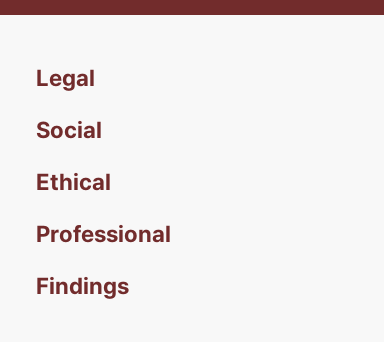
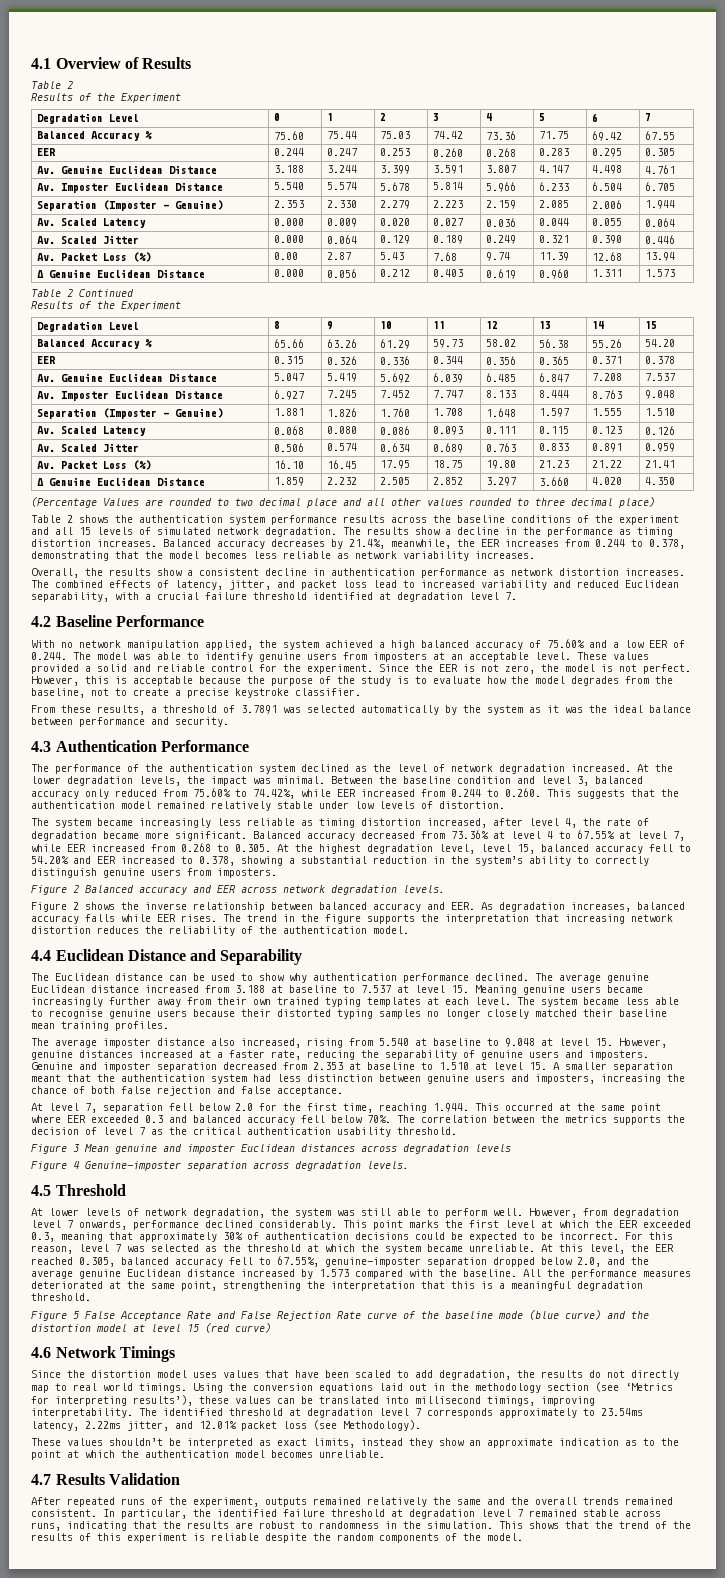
- Legal
- Social
- Ethical
- Professional
- Findings
+ 4.1 Overview of Results
+ Table 2
+ Results of the Experiment
+ Degradation Level | 0 | 1 | 2 | 3 | 4 | 5 | 6 | 7
+ Balanced Accuracy % | 75.60 | 75.44 | 75.03 | 74.42 | 73.36 | 71.75 | 69.42 | 67.55
+ EER | 0.244 | 0.247 | 0.253 | 0.260 | 0.268 | 0.283 | 0.295 | 0.305
+ Av. Genuine Euclidean Distance | 3.188 | 3.244 | 3.399 | 3.591 | 3.807 | 4.147 | 4.498 | 4.761
+ Av. Imposter Euclidean Distance | 5.540 | 5.574 | 5.678 | 5.814 | 5.966 | 6.233 | 6.504 | 6.705
+ Separation (Imposter - Genuine) | 2.353 | 2.330 | 2.279 | 2.223 | 2.159 | 2.085 | 2.006 | 1.944
+ Av. Scaled Latency | 0.000 | 0.009 | 0.020 | 0.027 | 0.036 | 0.044 | 0.055 | 0.064
+ Av. Scaled Jitter | 0.000 | 0.064 | 0.129 | 0.189 | 0.249 | 0.321 | 0.390 | 0.446
+ Av. Packet Loss (%) | 0.00 | 2.87 | 5.43 | 7.68 | 9.74 | 11.39 | 12.68 | 13.94
+ Δ Genuine Euclidean Distance | 0.000 | 0.056 | 0.212 | 0.403 | 0.619 | 0.960 | 1.311 | 1.573
+ Table 2 Continued
+ Results of the Experiment
+ Degradation Level | 8 | 9 | 10 | 11 | 12 | 13 | 14 | 15
+ Balanced Accuracy % | 65.66 | 63.26 | 61.29 | 59.73 | 58.02 | 56.38 | 55.26 | 54.20
+ EER | 0.315 | 0.326 | 0.336 | 0.344 | 0.356 | 0.365 | 0.371 | 0.378
+ Av. Genuine Euclidean Distance | 5.047 | 5.419 | 5.692 | 6.039 | 6.485 | 6.847 | 7.208 | 7.537
+ Av. Imposter Euclidean Distance | 6.927 | 7.245 | 7.452 | 7.747 | 8.133 | 8.444 | 8.763 | 9.048
+ Separation (Imposter - Genuine) | 1.881 | 1.826 | 1.760 | 1.708 | 1.648 | 1.597 | 1.555 | 1.510
+ Av. Scaled Latency | 0.068 | 0.080 | 0.086 | 0.093 | 0.111 | 0.115 | 0.123 | 0.126
+ Av. Scaled Jitter | 0.506 | 0.574 | 0.634 | 0.689 | 0.763 | 0.833 | 0.891 | 0.959
+ Av. Packet Loss (%) | 16.10 | 16.45 | 17.95 | 18.75 | 19.80 | 21.23 | 21.22 | 21.41
+ Δ Genuine Euclidean Distance | 1.859 | 2.232 | 2.505 | 2.852 | 3.297 | 3.660 | 4.020 | 4.350
+ (Percentage Values are rounded to two decimal place and all other values rounded to three decimal place)
+ Table 2 shows the authentication system performance results across the baseline conditions of the experiment and all 15 levels of simulated network degradation. The results show a decline in the performance as timing distortion increases. Balanced accuracy decreases by 21.4%, meanwhile, the EER increases from 0.244 to 0.378, demonstrating that the model becomes less reliable as network variability increases.
+ Overall, the results show a consistent decline in authentication performance as network distortion increases. The combined effects of latency, jitter, and packet loss lead to increased variability and reduced Euclidean separability, with a crucial failure threshold identified at degradation level 7.
+ 4.2 Baseline Performance
+ With no network manipulation applied, the system achieved a high balanced accuracy of 75.60% and a low EER of 0.244. The model was able to identify genuine users from imposters at an acceptable level. These values provided a solid and reliable control for the experiment. Since the EER is not zero, the model is not perfect. However, this is acceptable because the purpose of the study is to evaluate how the model degrades from the baseline, not to create a precise keystroke classifier.
+ From these results, a threshold of 3.7891 was selected automatically by the system as it was the ideal balance between performance and security.
+ 4.3 Authentication Performance
+ The performance of the authentication system declined as the level of network degradation increased. At the lower degradation levels, the impact was minimal. Between the baseline condition and level 3, balanced accuracy only reduced from 75.60% to 74.42%, while EER increased from 0.244 to 0.260. This suggests that the authentication model remained relatively stable under low levels of distortion.
+ The system became increasingly less reliable as timing distortion increased, after level 4, the rate of degradation became more significant. Balanced accuracy decreased from 73.36% at level 4 to 67.55% at level 7, while EER increased from 0.268 to 0.305. At the highest degradation level, level 15, balanced accuracy fell to 54.20% and EER increased to 0.378, showing a substantial reduction in the system’s ability to correctly distinguish genuine users from imposters.
+ Figure 2 Balanced accuracy and EER across network degradation levels.
+ Figure 2 shows the inverse relationship between balanced accuracy and EER. As degradation increases, balanced accuracy falls while EER rises. The trend in the figure supports the interpretation that increasing network distortion reduces the reliability of the authentication model.
+ 4.4 Euclidean Distance and Separability
+ The Euclidean distance can be used to show why authentication performance declined. The average genuine Euclidean distance increased from 3.188 at baseline to 7.537 at level 15. Meaning genuine users became increasingly further away from their own trained typing templates at each level. The system became less able to recognise genuine users because their distorted typing samples no longer closely matched their baseline mean training profiles.
+ The average imposter distance also increased, rising from 5.540 at baseline to 9.048 at level 15. However, genuine distances increased at a faster rate, reducing the separability of genuine users and imposters. Genuine and imposter separation decreased from 2.353 at baseline to 1.510 at level 15. A smaller separation meant that the authentication system had less distinction between genuine users and imposters, increasing the chance of both false rejection and false acceptance.
+ At level 7, separation fell below 2.0 for the first time, reaching 1.944. This occurred at the same point where EER exceeded 0.3 and balanced accuracy fell below 70%. The correlation between the metrics supports the decision of level 7 as the critical authentication usability threshold.
+ Figure 3 Mean genuine and imposter Euclidean distances across degradation levels
+ Figure 4 Genuine-imposter separation across degradation levels.
+ 4.5 Threshold
+ At lower levels of network degradation, the system was still able to perform well. However, from degradation level 7 onwards, performance declined considerably. This point marks the first level at which the EER exceeded 0.3, meaning that approximately 30% of authentication decisions could be expected to be incorrect. For this reason, level 7 was selected as the threshold at which the system became unreliable. At this level, the EER reached 0.305, balanced accuracy fell to 67.55%, genuine-imposter separation dropped below 2.0, and the average genuine Euclidean distance increased by 1.573 compared with the baseline. All the performance measures deteriorated at the same point, strengthening the interpretation that this is a meaningful degradation threshold.
+ Figure 5 False Acceptance Rate and False Rejection Rate curve of the baseline mode (blue curve) and the distortion model at level 15 (red curve)
+ 4.6 Network Timings
+ Since the distortion model uses values that have been scaled to add degradation, the results do not directly map to real world timings. Using the conversion equations laid out in the methodology section (see ‘Metrics for interpreting results’), these values can be translated into millisecond timings, improving interpretability. The identified threshold at degradation level 7 corresponds approximately to 23.54ms latency, 2.22ms jitter, and 12.01% packet loss (see Methodology).
+ These values shouldn’t be interpreted as exact limits, instead they show an approximate indication as to the point at which the authentication model becomes unreliable.
+ 4.7 Results Validation
+ After repeated runs of the experiment, outputs remained relatively the same and the overall trends remained consistent. In particular, the identified failure threshold at degradation level 7 remained stable across runs, indicating that the results are robust to randomness in the simulation. This shows that the trend of the results of this experiment is reliable despite the random components of the model.

